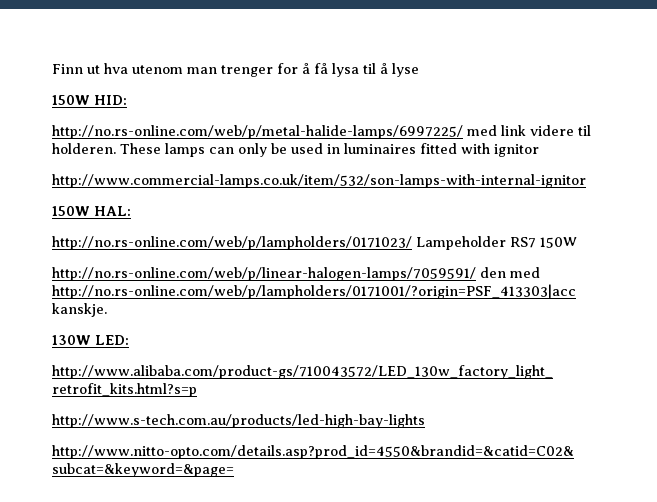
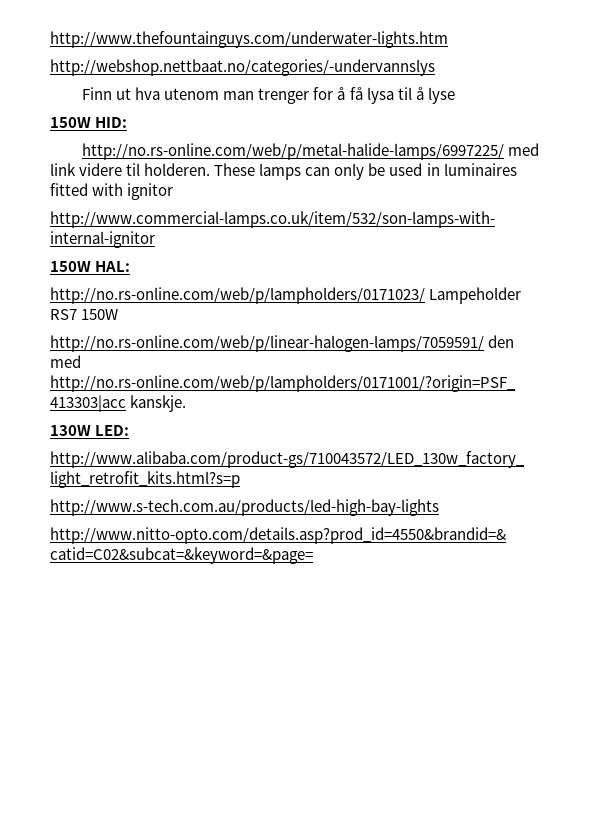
+ http://www.thefountainguys.com/underwater-lights.htm
+ http://webshop.nettbaat.no/categories/-undervannslys

